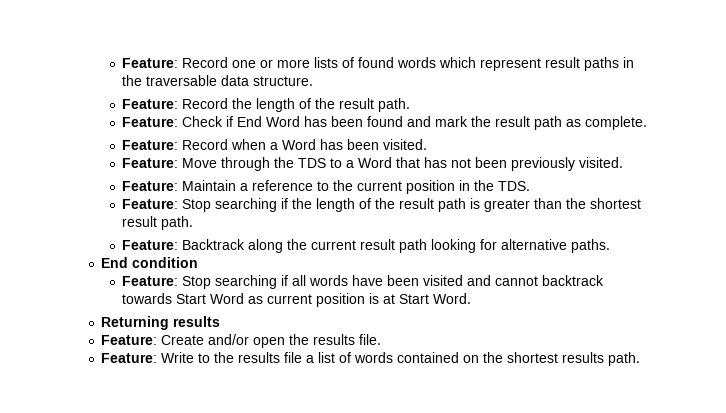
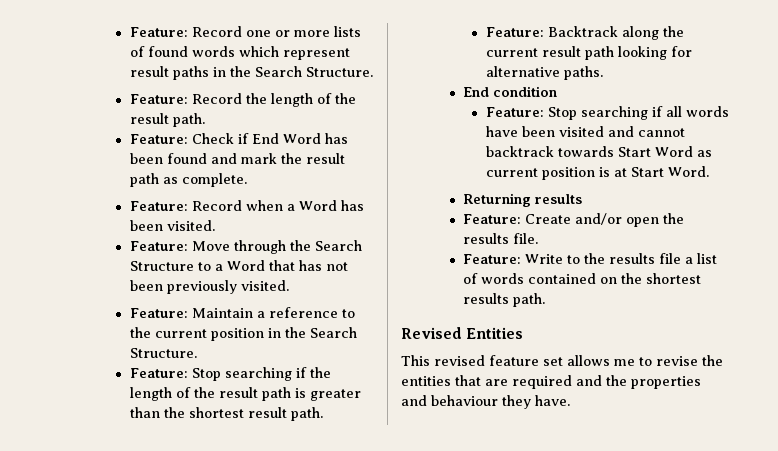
- Feature: Record one or more lists of found words which represent result paths in the traversable data structure.
+ Feature: Record one or more lists of found words which represent result paths in the Search Structure.
- Feature: Move through the TDS to a Word that has not been previously visited.
+ Feature: Move through the Search Structure to a Word that has not been previously visited.
- Feature: Maintain a reference to the current position in the TDS.
+ Feature: Maintain a reference to the current position in the Search Structure.
+ Revised Entities
+ This revised feature set allows me to revise the entities that are required and the properties and behaviour they have.

